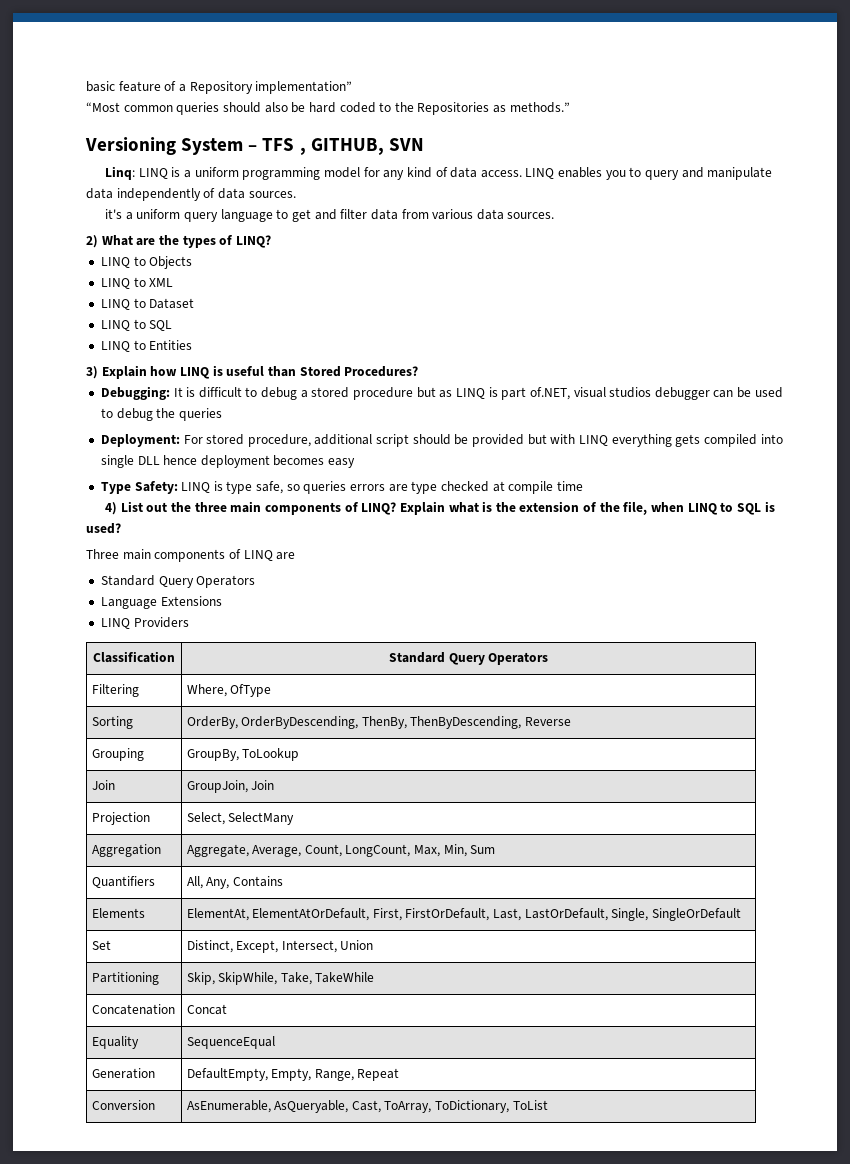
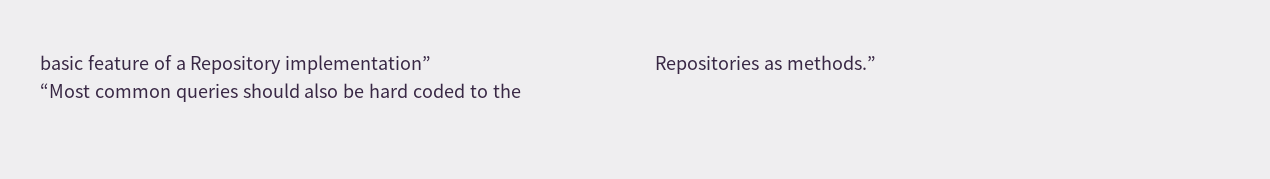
- Versioning System – TFS , GITHUB, SVN
- Linq: LINQ is a uniform programming model for any kind of data access. LINQ enables you to query and manipulate data independently of data sources.
- it's a uniform query language to get and filter data from various data sources.
- 2) What are the types of LINQ?
- LINQ to Objects
- LINQ to XML
- LINQ to Dataset
- LINQ to SQL
- LINQ to Entities
- 3) Explain how LINQ is useful than Stored Procedures?
- Debugging: It is difficult to debug a stored procedure but as LINQ is part of.NET, visual studios debugger can be used to debug the queries
- Deployment: For stored procedure, additional script should be provided but with LINQ everything gets compiled into single DLL hence deployment becomes easy
- Type Safety: LINQ is type safe, so queries errors are type checked at compile time
- 4) List out the three main components of LINQ? Explain what is the extension of the file, when LINQ to SQL is used?
- Three main components of LINQ are
- Standard Query Operators
- Language Extensions
- LINQ Providers
- Classification | Standard Query Operators
- Filtering | Where, OfType
- Sorting | OrderBy, OrderByDescending, ThenBy, ThenByDescending, Reverse
- Grouping | GroupBy, ToLookup
- Join | GroupJoin, Join
- Projection | Select, SelectMany
- Aggregation | Aggregate, Average, Count, LongCount, Max, Min, Sum
- Quantifiers | All, Any, Contains
- Elements | ElementAt, ElementAtOrDefault, First, FirstOrDefault, Last, LastOrDefault, Single, SingleOrDefault
- Set | Distinct, Except, Intersect, Union
- Partitioning | Skip, SkipWhile, Take, TakeWhile
- Concatenation | Concat
- Equality | SequenceEqual
- Generation | DefaultEmpty, Empty, Range, Repeat
- Conversion | AsEnumerable, AsQueryable, Cast, ToArray, ToDictionary, ToList

